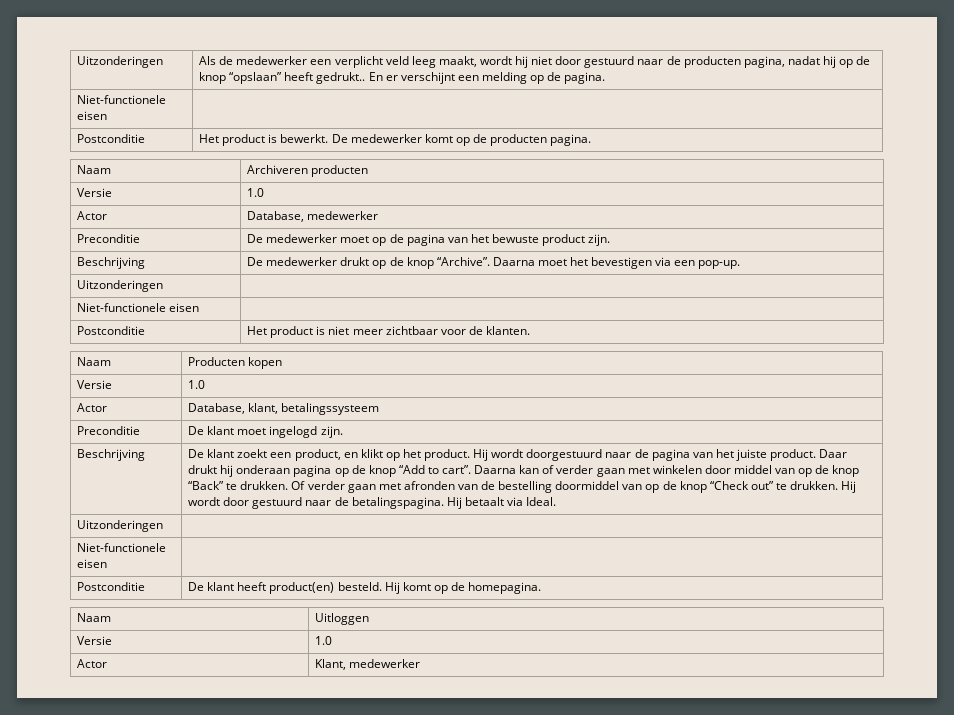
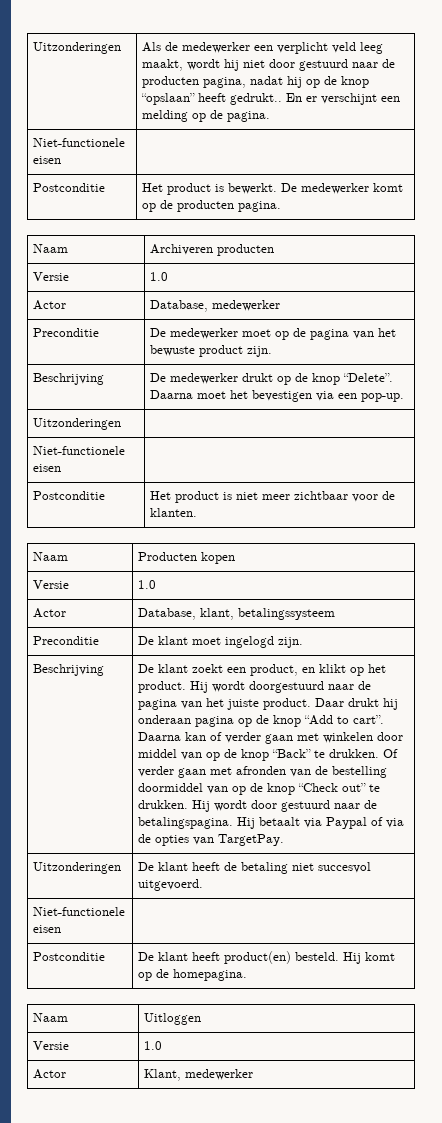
- Beschrijving | De medewerker drukt op de knop “Archive”. Daarna moet het bevestigen via een pop-up.
+ Beschrijving | De medewerker drukt op de knop “Delete”. Daarna moet het bevestigen via een pop-up.
- Hij betaalt via Ideal.
- Uitzonderingen |
+ Hij betaalt via Paypal of via de opties van TargetPay.
+ Uitzonderingen | De klant heeft de betaling niet succesvol uitgevoerd.

